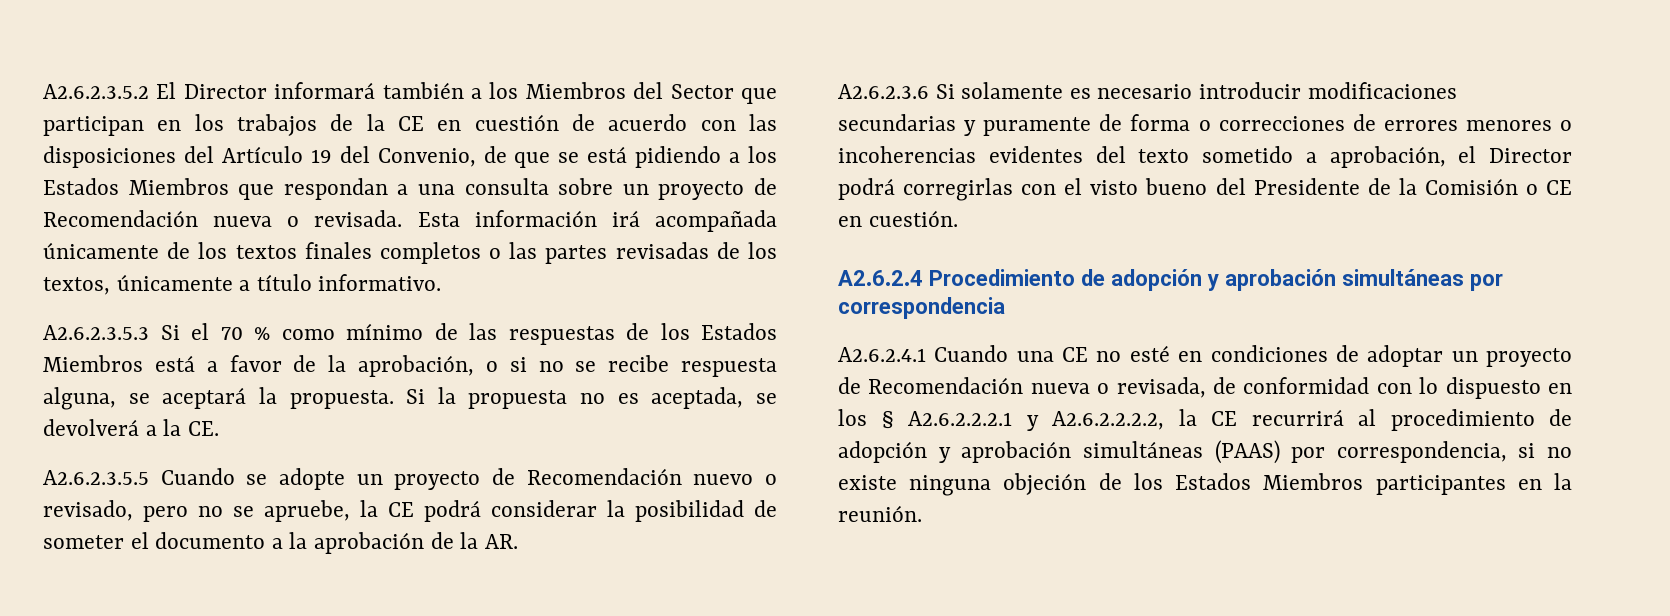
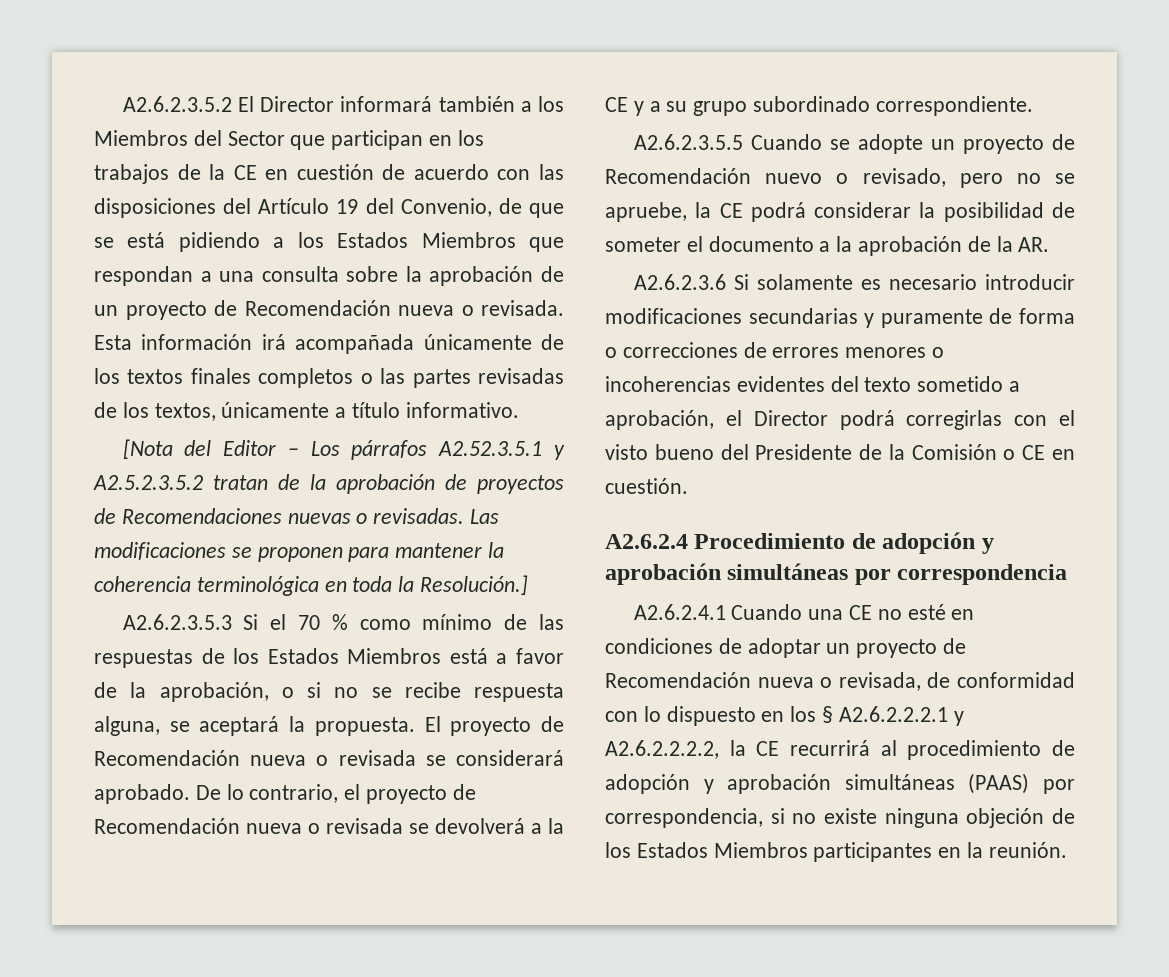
- A2.6.2.3.5.2 El Director informará también a los Miembros del Sector que participan en los trabajos de la CE en cuestión de acuerdo con las disposiciones del Artículo 19 del Convenio, de que se está pidiendo a los Estados Miembros que respondan a una consulta sobre un proyecto de Recomendación nueva o revisada.
+ A2.6.2.3.5.2 El Director informará también a los Miembros del Sector que participan en los trabajos de la CE en cuestión de acuerdo con las disposiciones del Artículo 19 del Convenio, de que se está pidiendo a los Estados Miembros que respondan a una consulta sobre la aprobación de un proyecto de Recomendación nueva o revisada.
+ [Nota del Editor – Los párrafos A2.52.3.5.1 y A2.5.2.3.5.2 tratan de la aprobación de proyectos de Recomendaciones nuevas o revisadas. Las modificaciones se proponen para mantener la coherencia terminológica en toda la Resolución.]
- Si la propuesta no es aceptada, se devolverá a la CE.
+ El proyecto de Recomendación nueva o revisada se considerará aprobado. De lo contrario, el proyecto de Recomendación nueva o revisada se devolverá a la CE y a su grupo subordinado correspondiente.

